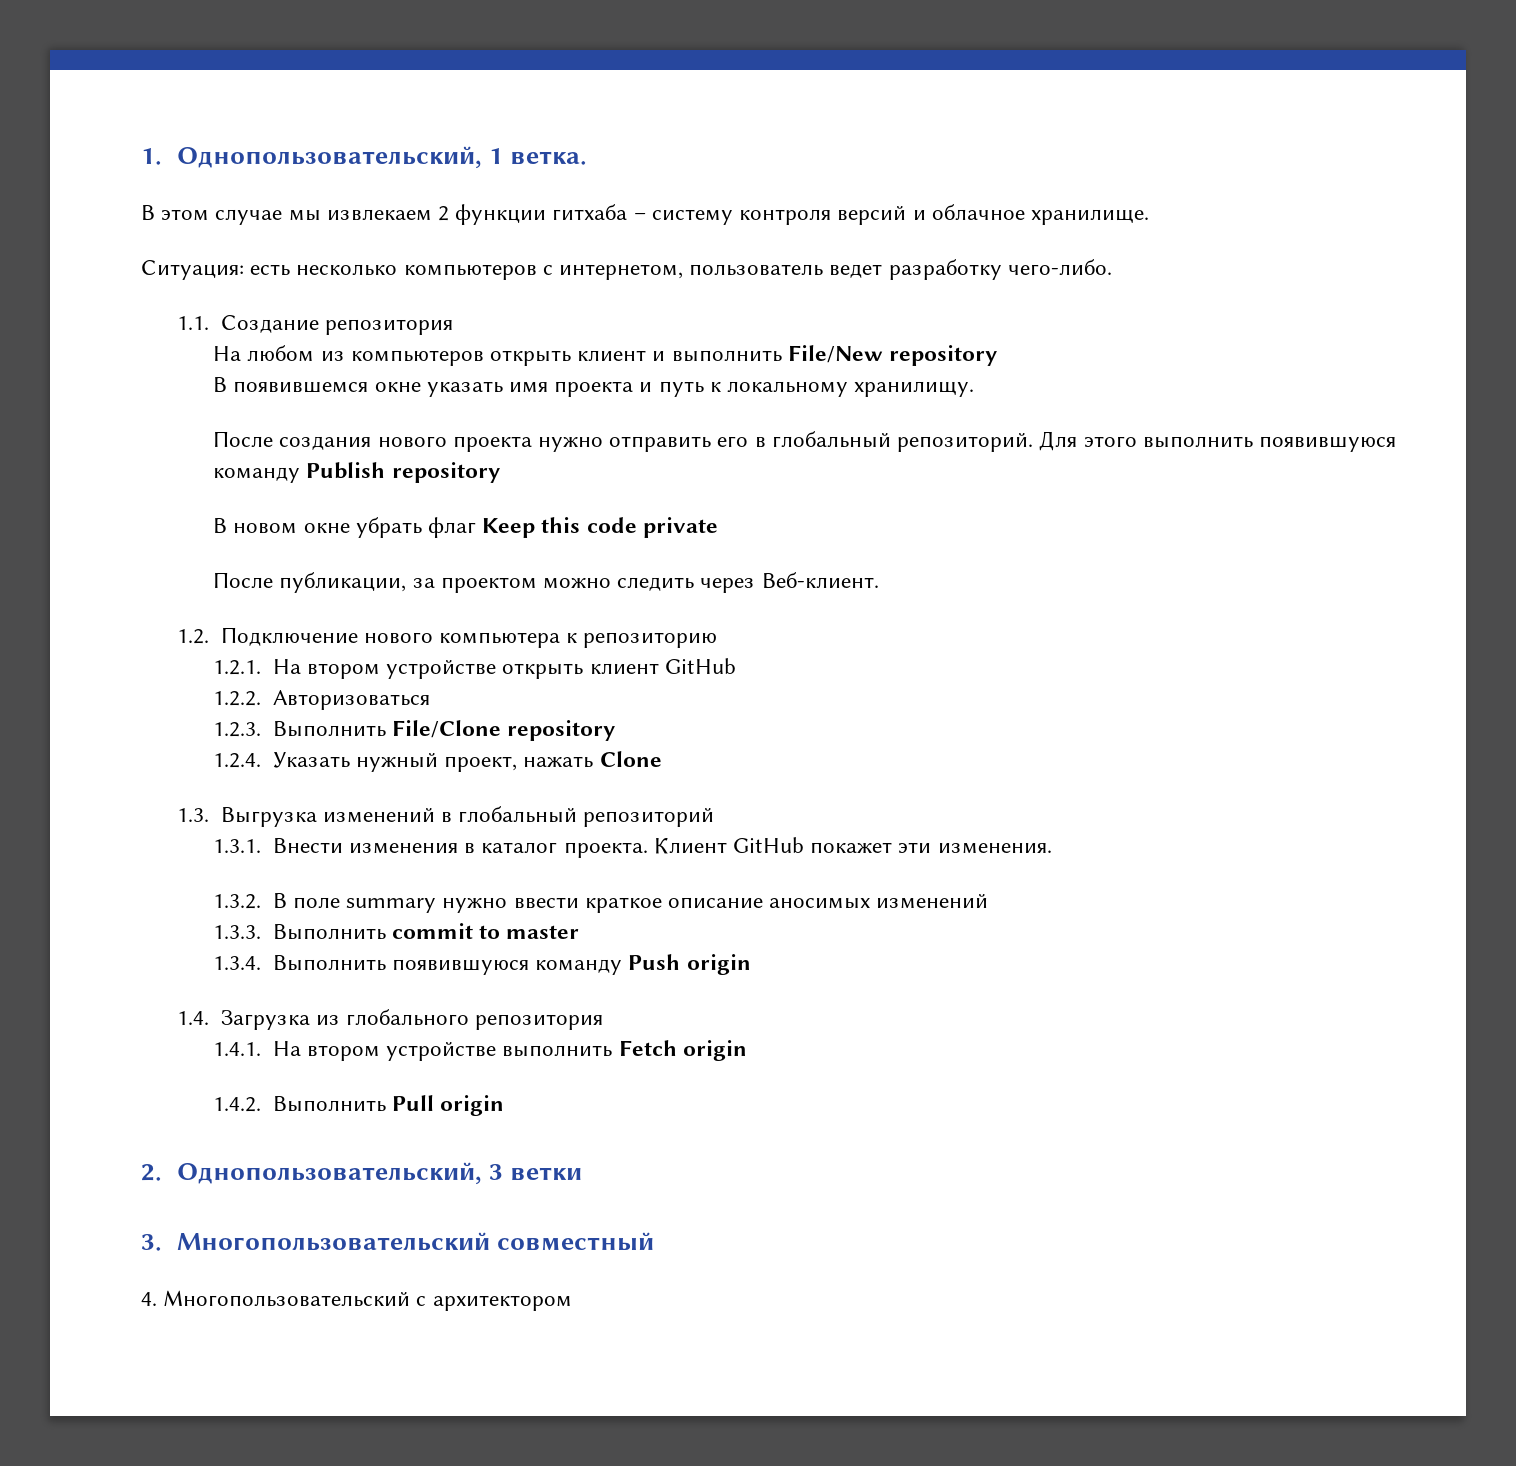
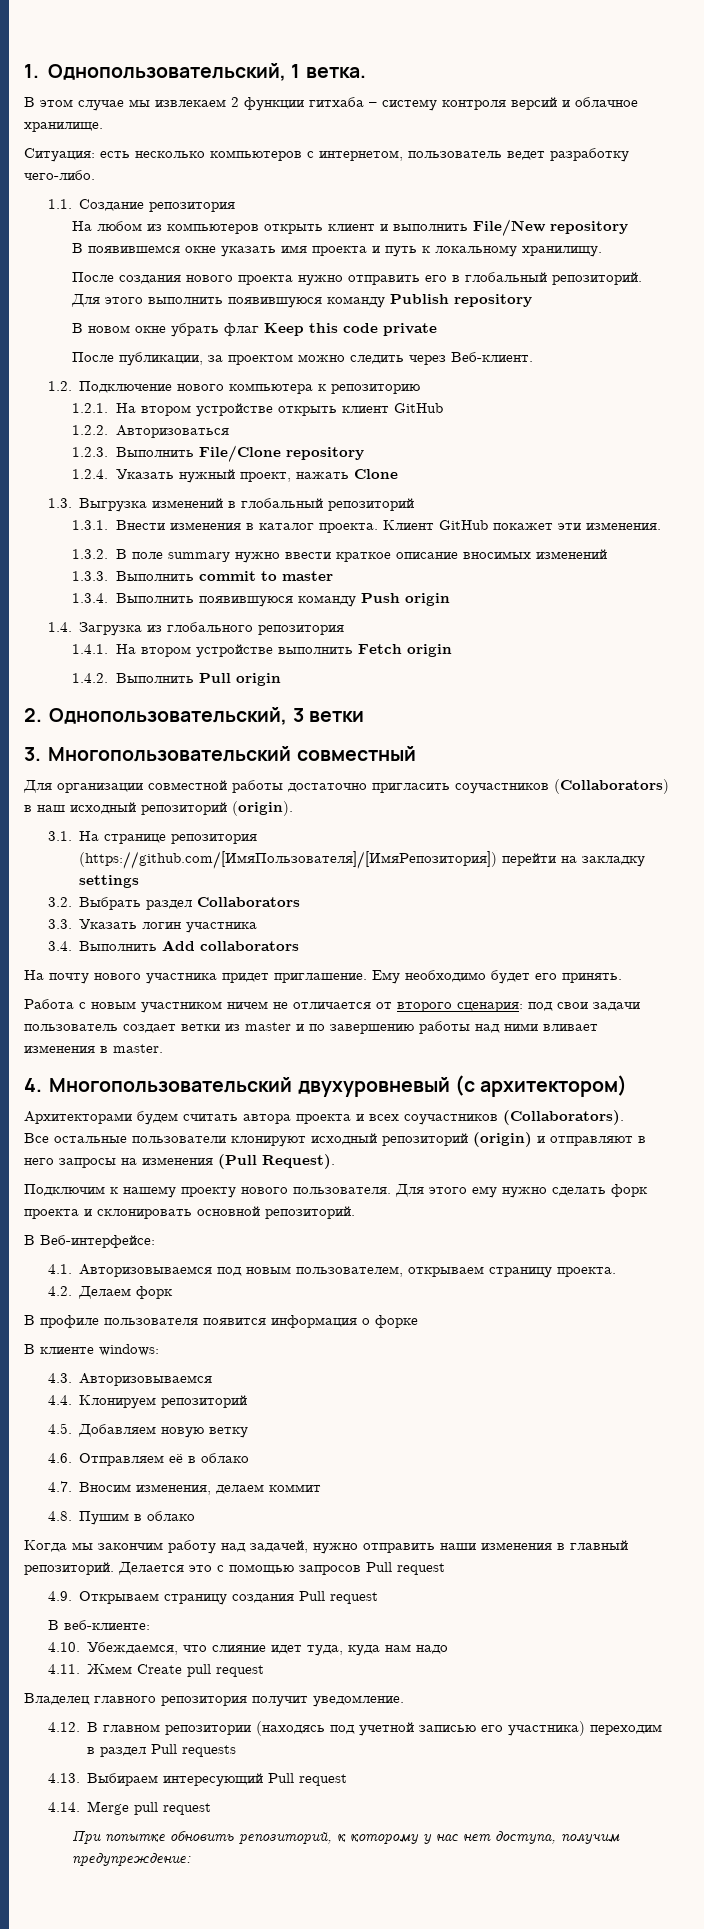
- 1.3.2. В поле summary нужно ввести краткое описание аносимых изменений
+ 1.3.2. В поле summary нужно ввести краткое описание вносимых изменений
- 4. Многопользовательский с архитектором
+ Для организации совместной работы достаточно пригласить соучастников (Collaborators) в наш исходный репозиторий (origin).
+ 3.1. На странице репозитория (https://github.com/[ИмяПользователя]/[ИмяРепозитория]) перейти на закладку settings
+ 3.2. Выбрать раздел Collaborators
+ 3.3. Указать логин участника
+ 3.4. Выполнить Add collaborators
+ На почту нового участника придет приглашение. Ему необходимо будет его принять.
+ Работа с новым участником ничем не отличается от второго сценария: под свои задачи пользователь создает ветки из master и по завершению работы над ними вливает изменения в master.
+ 4. Многопользовательский двухуровневый (с архитектором)
+ Архитекторами будем считать автора проекта и всех соучастников (Collaborators).
+ Все остальные пользователи клонируют исходный репозиторий (origin) и отправляют в него запросы на изменения (Pull Request).
+ Подключим к нашему проекту нового пользователя. Для этого ему нужно сделать форк проекта и склонировать основной репозиторий.
+ В Веб-интерфейсе:
+ 4.1. Авторизовываемся под новым пользователем, открываем страницу проекта.
+ 4.2. Делаем форк
+ В профиле пользователя появится информация о форке
+ В клиенте windows:
+ 4.3. Авторизовываемся
+ 4.4. Клонируем репозиторий
+ 4.5. Добавляем новую ветку
+ 4.6. Отправляем её в облако
+ 4.7. Вносим изменения, делаем коммит
+ 4.8. Пушим в облако
+ Когда мы закончим работу над задачей, нужно отправить наши изменения в главный репозиторий. Делается это с помощью запросов Pull request
+ 4.9. Открываем страницу создания Pull request
+ В веб-клиенте:
+ 4.10. Убеждаемся, что слияние идет туда, куда нам надо
+ 4.11. Жмем Create pull request
+ Владелец главного репозитория получит уведомление.
+ 4.12. В главном репозитории (находясь под учетной записью его участника) переходим в раздел Pull requests
+ 4.13. Выбираем интересующий Pull request
+ 4.14. Merge pull request
+ При попытке обновить репозиторий, к которому у нас нет доступа, получим предупреждение:

